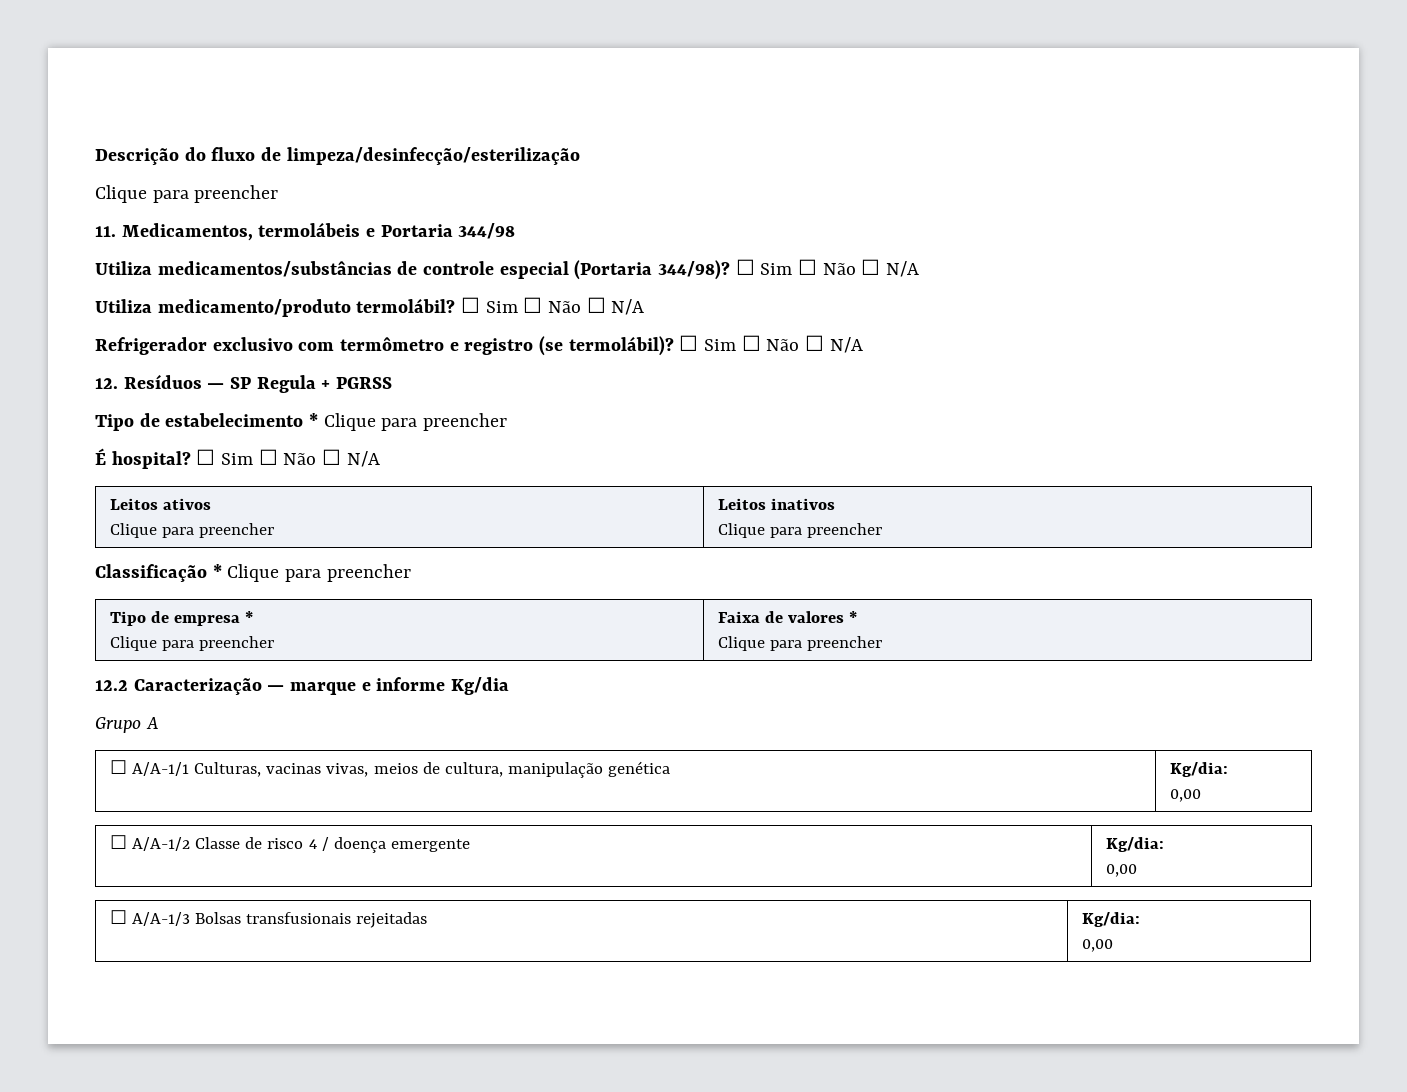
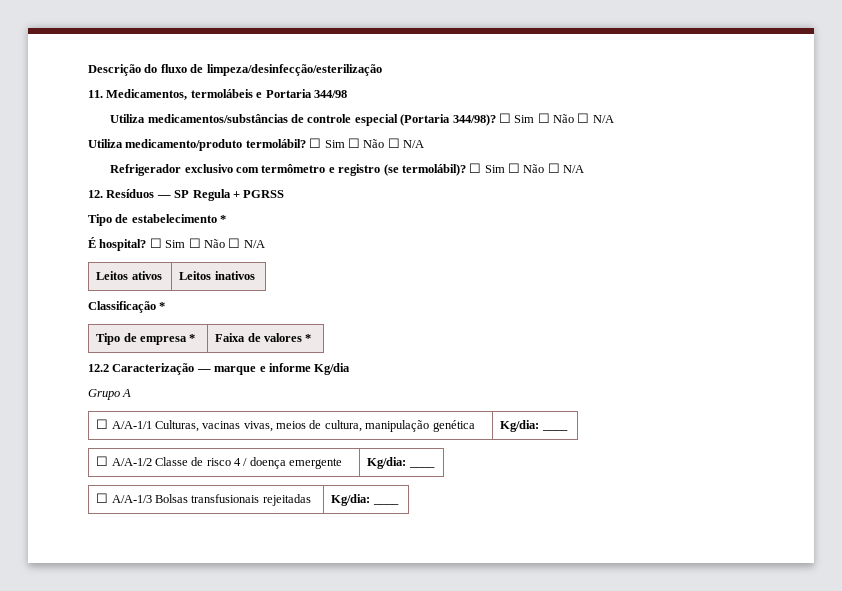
  Descrição do fluxo de limpeza/desinfecção/esterilização
- Clique para preencher
- Tipo de estabelecimento * Clique para preencher
+ Tipo de estabelecimento *
- Leitos ativos
- Clique para preencher | Leitos inativos
- Clique para preencher
+ Leitos ativos | Leitos inativos
- Classificação * Clique para preencher
+ Classificação *
- Tipo de empresa *
- Clique para preencher | Faixa de valores *
- Clique para preencher
+ Tipo de empresa * | Faixa de valores *
- ☐ A/A-1/1 Culturas, vacinas vivas, meios de cultura, manipulação genética | Kg/dia:
- 0,00
+ ☐ A/A-1/1 Culturas, vacinas vivas, meios de cultura, manipulação genética | Kg/dia: ____
- ☐ A/A-1/2 Classe de risco 4 / doença emergente | Kg/dia:
- 0,00
+ ☐ A/A-1/2 Classe de risco 4 / doença emergente | Kg/dia: ____
- ☐ A/A-1/3 Bolsas transfusionais rejeitadas | Kg/dia:
- 0,00
+ ☐ A/A-1/3 Bolsas transfusionais rejeitadas | Kg/dia: ____

